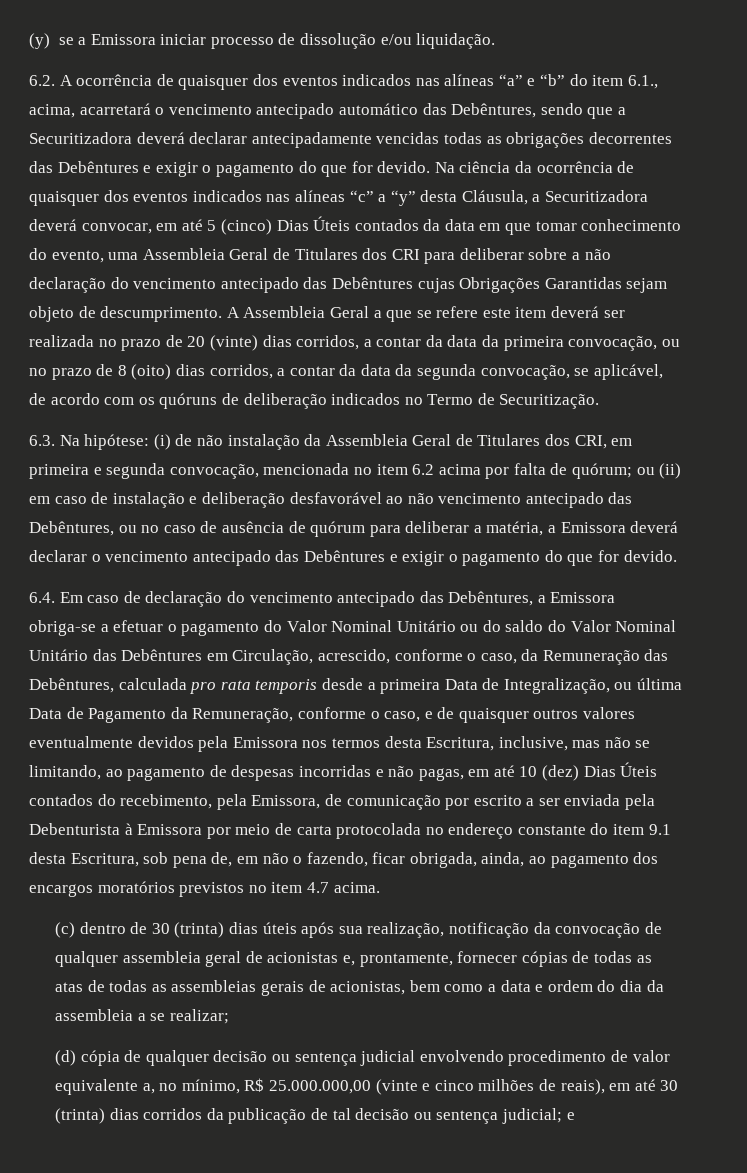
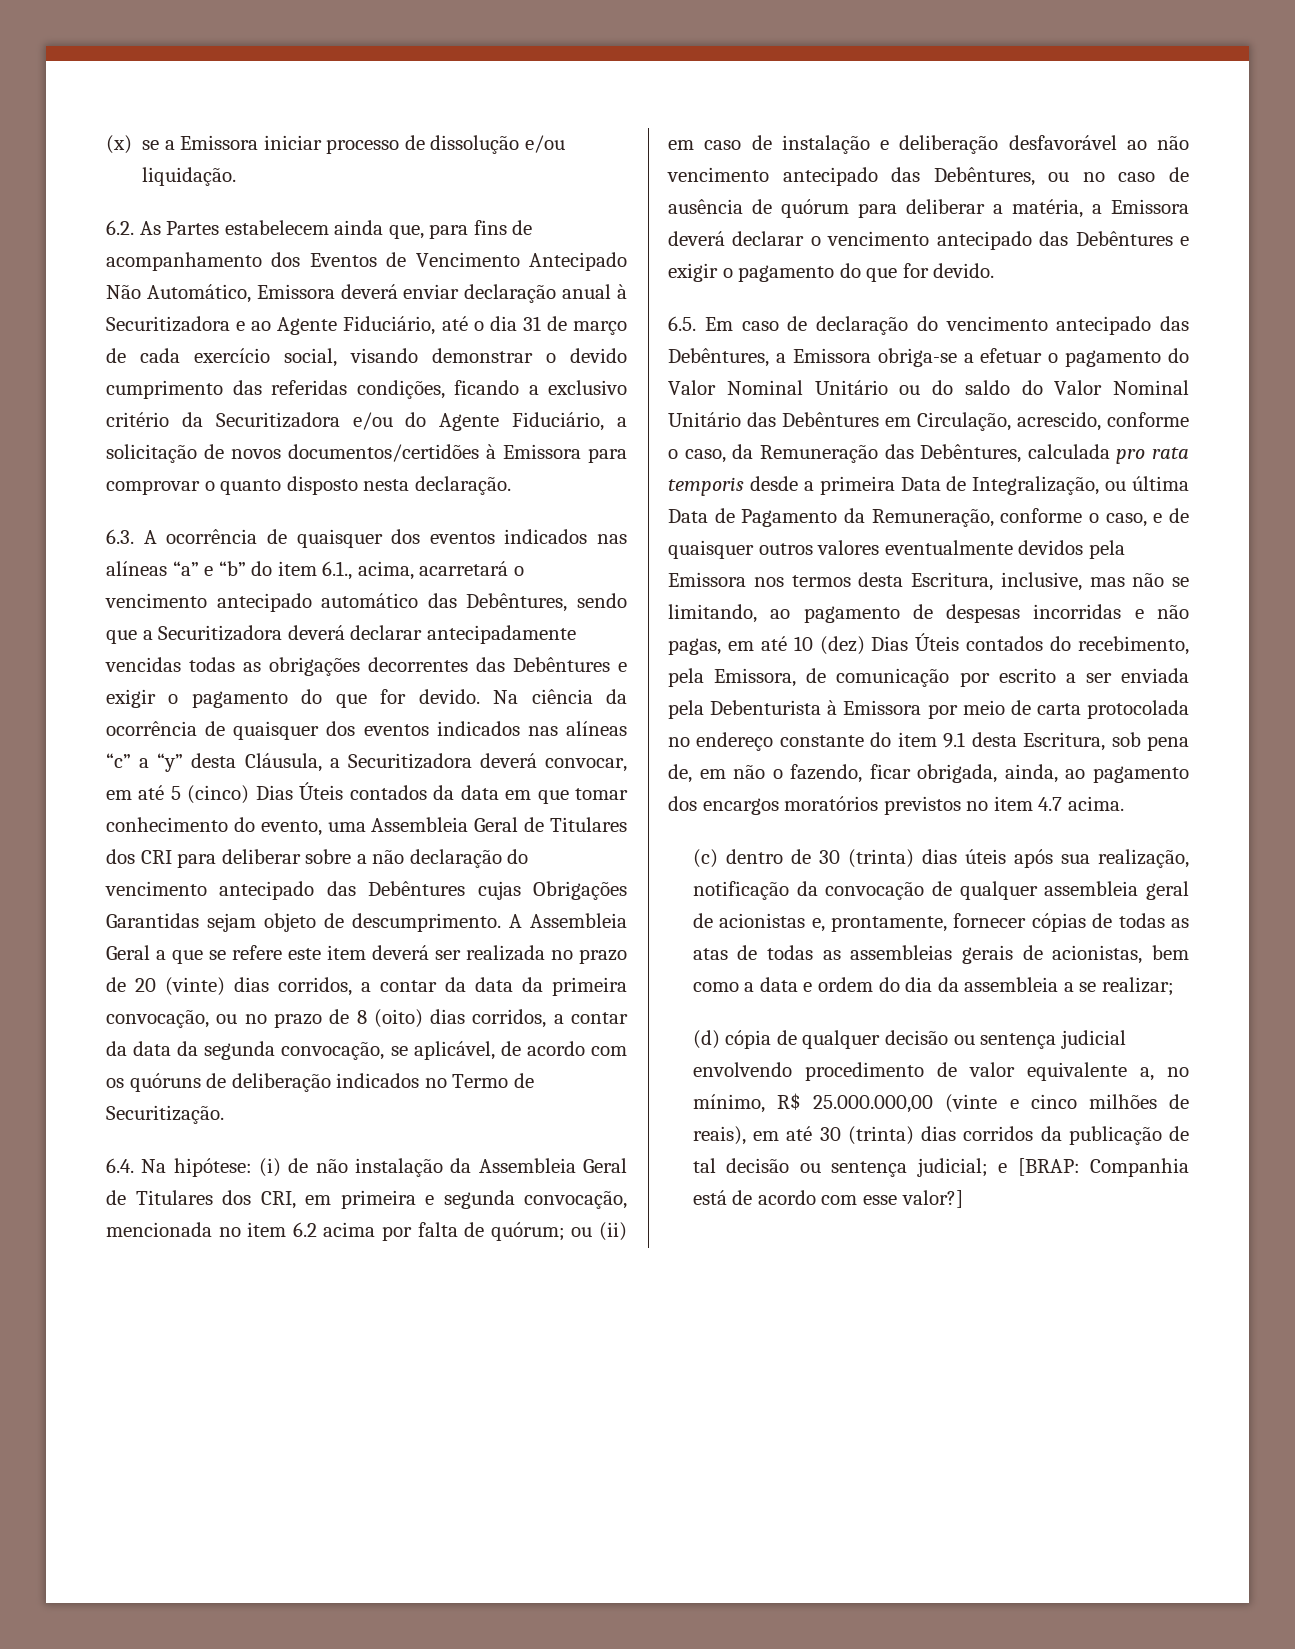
- (y) se a Emissora iniciar processo de dissolução e/ou liquidação.
+ (x) se a Emissora iniciar processo de dissolução e/ou liquidação.
- 6.2. A ocorrência de quaisquer dos eventos indicados nas alíneas “a” e “b” do item 6.1., acima, acarretará o vencimento antecipado automático das Debêntures, sendo que a Securitizadora deverá declarar antecipadamente vencidas todas as obrigações decorrentes das Debêntures e exigir o pagamento do que for devido.
+ 6.2. As Partes estabelecem ainda que, para fins de acompanhamento dos Eventos de Vencimento Antecipado Não Automático, Emissora deverá enviar declaração anual à Securitizadora e ao Agente Fiduciário, até o dia 31 de março de cada exercício social, visando demonstrar o devido cumprimento das referidas condições, ficando a exclusivo critério da Securitizadora e/ou do Agente Fiduciário, a solicitação de novos documentos/certidões à Emissora para comprovar o quanto disposto nesta declaração.
+ 6.3. A ocorrência de quaisquer dos eventos indicados nas alíneas “a” e “b” do item 6.1., acima, acarretará o vencimento antecipado automático das Debêntures, sendo que a Securitizadora deverá declarar antecipadamente vencidas todas as obrigações decorrentes das Debêntures e exigir o pagamento do que for devido.
- 6.3. Na hipótese:
+ 6.4. Na hipótese:
- 6.4. Em caso de declaração do vencimento antecipado das Debêntures, a Emissora obriga-se a efetuar o pagamento do Valor Nominal Unitário ou do saldo do Valor Nominal Unitário das Debêntures em Circulação, acrescido, conforme o caso, da Remuneração das Debêntures, calculada pro rata temporis desde a primeira Data de Integralização, ou última Data de Pagamento da Remuneração, conforme o caso, e de quaisquer outros valores eventualmente devidos pela Emissora nos termos desta Escritura, inclusive, mas não se limitando, ao pagamento de despesas incorridas e não pagas, em até 10 (dez) Dias Úteis contados do recebimento, pela Emissora, de comunicação por escrito a ser enviada pela Debenturista à Emissora por meio de carta protocolada no endereço constante do item 9.1 desta Escritura, sob pena de, em não o fazendo, ficar obrigada, ainda, ao pagamento dos encargos moratórios previstos no item 4.7 acima.
+ 6.5. Em caso de declaração do vencimento antecipado das Debêntures, a Emissora obriga-se a efetuar o pagamento do Valor Nominal Unitário ou do saldo do Valor Nominal Unitário das Debêntures em Circulação, acrescido, conforme o caso, da Remuneração das Debêntures, calculada pro rata temporis desde a primeira Data de Integralização, ou última Data de Pagamento da Remuneração, conforme o caso, e de quaisquer outros valores eventualmente devidos pela Emissora nos termos desta Escritura, inclusive, mas não se limitando, ao pagamento de despesas incorridas e não pagas, em até 10 (dez) Dias Úteis contados do recebimento, pela Emissora, de comunicação por escrito a ser enviada pela Debenturista à Emissora por meio de carta protocolada no endereço constante do item 9.1 desta Escritura, sob pena de, em não o fazendo, ficar obrigada, ainda, ao pagamento dos encargos moratórios previstos no item 4.7 acima.
- (d) cópia de qualquer decisão ou sentença judicial envolvendo procedimento de valor equivalente a, no mínimo, R$ 25.000.000,00 (vinte e cinco milhões de reais), em até 30 (trinta) dias corridos da publicação de tal decisão ou sentença judicial; e
+ (d) cópia de qualquer decisão ou sentença judicial envolvendo procedimento de valor equivalente a, no mínimo, R$ 25.000.000,00 (vinte e cinco milhões de reais), em até 30 (trinta) dias corridos da publicação de tal decisão ou sentença judicial; e [BRAP: Companhia está de acordo com esse valor?]

